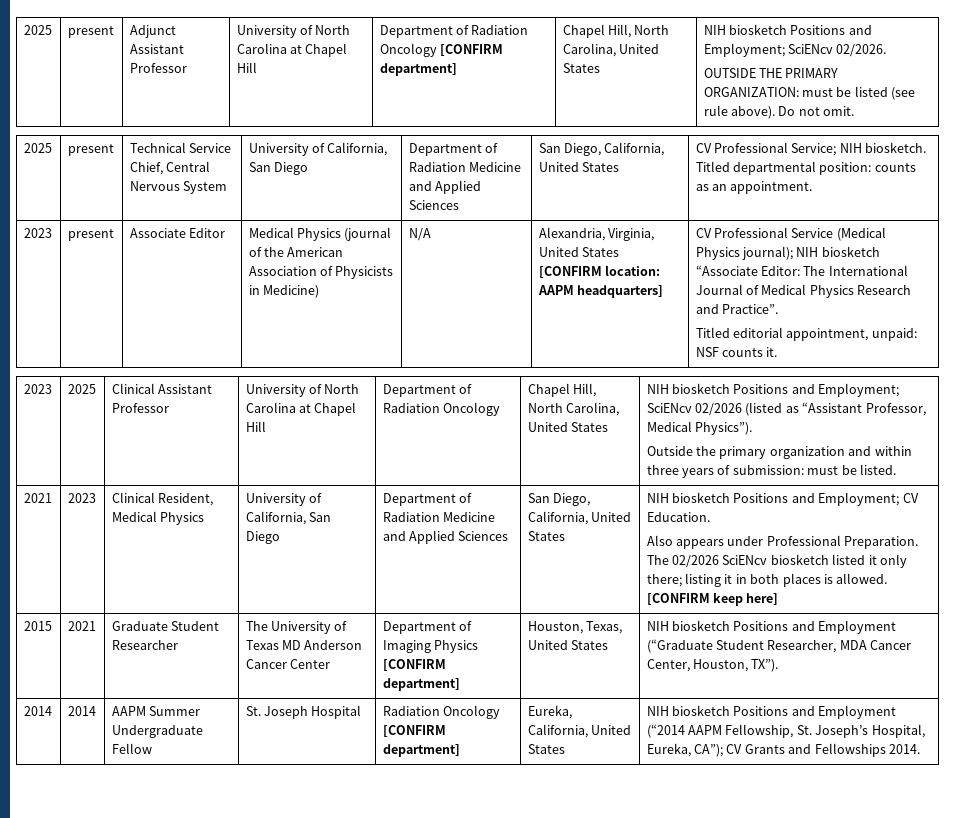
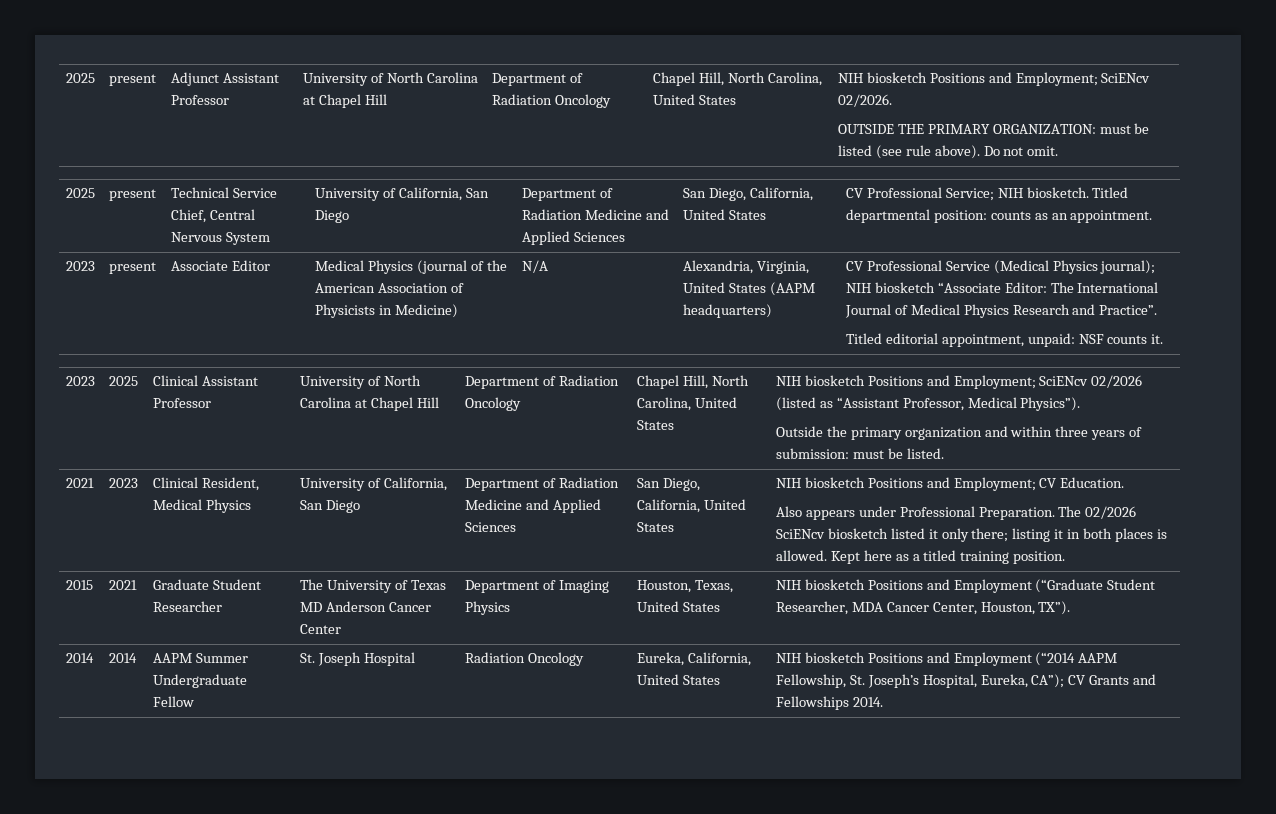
- Adjunct Assistant Professor | University of North Carolina at Chapel Hill | Department of Radiation Oncology [CONFIRM department]
+ Adjunct Assistant Professor | University of North Carolina at Chapel Hill | Department of Radiation Oncology
- Alexandria, Virginia, United States [CONFIRM location: AAPM headquarters]
+ Alexandria, Virginia, United States (AAPM headquarters)
- [CONFIRM keep here]
+ Kept here as a titled training position.
- 2015 | 2021 | Graduate Student Researcher | The University of Texas MD Anderson Cancer Center | Department of Imaging Physics [CONFIRM department] | Houston, Texas, United States | NIH biosketch Positions and Employment (“Graduate Student Researcher, MDA Cancer Center, Houston, TX”).
+ 2015 | 2021 | Graduate Student Researcher | The University of Texas MD Anderson Cancer Center | Department of Imaging Physics | Houston, Texas, United States | NIH biosketch Positions and Employment (“Graduate Student Researcher, MDA Cancer Center, Houston, TX”).
- 2014 | 2014 | AAPM Summer Undergraduate Fellow | St. Joseph Hospital | Radiation Oncology [CONFIRM department] | Eureka, California, United States | NIH biosketch Positions and Employment (“2014 AAPM Fellowship, St. Joseph’s Hospital, Eureka, CA”); CV Grants and Fellowships 2014.
+ 2014 | 2014 | AAPM Summer Undergraduate Fellow | St. Joseph Hospital | Radiation Oncology | Eureka, California, United States | NIH biosketch Positions and Employment (“2014 AAPM Fellowship, St. Joseph’s Hospital, Eureka, CA”); CV Grants and Fellowships 2014.

